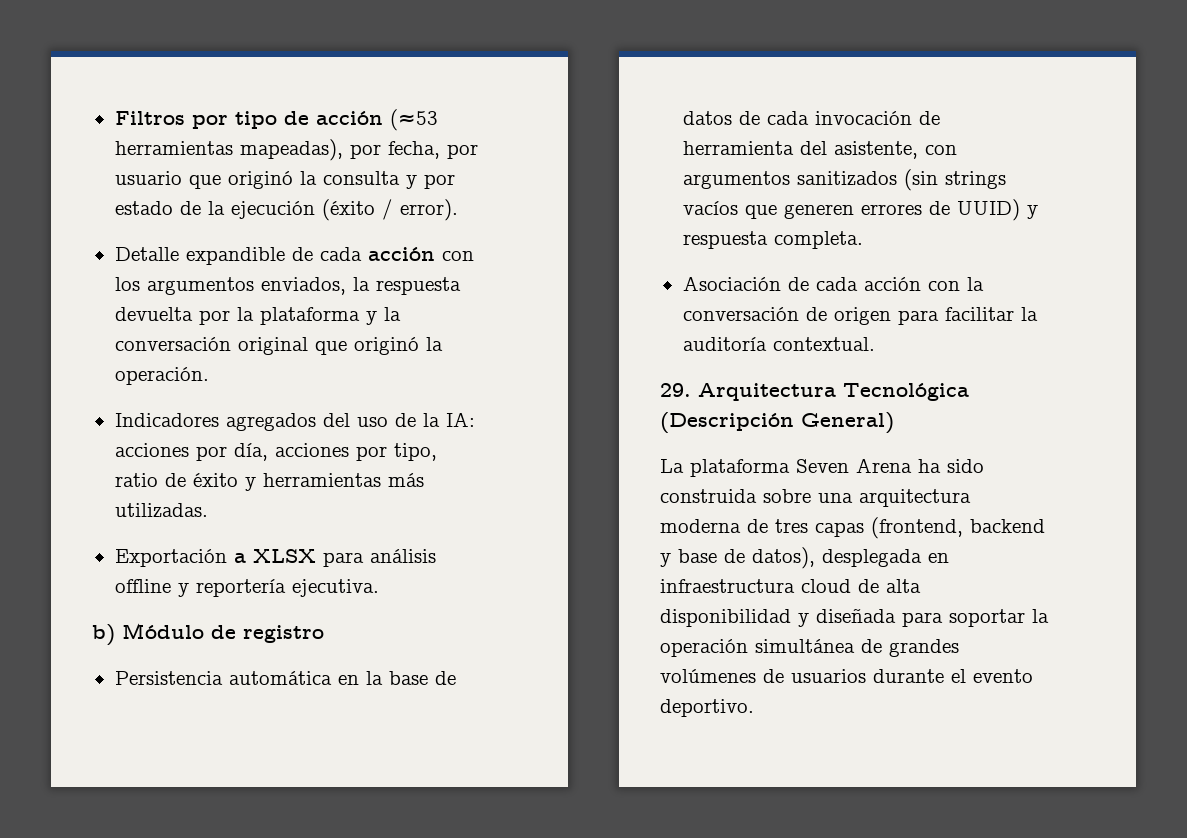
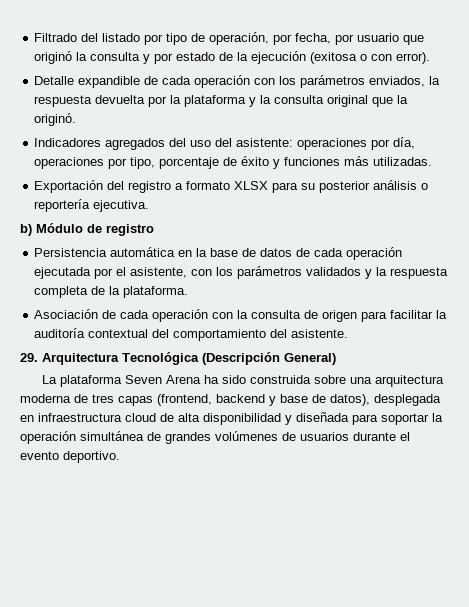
- Filtros por tipo de acción (≈53 herramientas mapeadas), por fecha, por usuario que originó la consulta y por estado de la ejecución (éxito / error).
+ Filtrado del listado por tipo de operación, por fecha, por usuario que originó la consulta y por estado de la ejecución (exitosa o con error).
- Detalle expandible de cada acción con los argumentos enviados, la respuesta devuelta por la plataforma y la conversación original que originó la operación.
+ Detalle expandible de cada operación con los parámetros enviados, la respuesta devuelta por la plataforma y la consulta original que la originó.
- Indicadores agregados del uso de la IA: acciones por día, acciones por tipo, ratio de éxito y herramientas más utilizadas.
+ Indicadores agregados del uso del asistente: operaciones por día, operaciones por tipo, porcentaje de éxito y funciones más utilizadas.
- Exportación a XLSX para análisis offline y reportería ejecutiva.
+ Exportación del registro a formato XLSX para su posterior análisis o reportería ejecutiva.
- Persistencia automática en la base de datos de cada invocación de herramienta del asistente, con argumentos sanitizados (sin strings vacíos que generen errores de UUID) y respuesta completa.
+ Persistencia automática en la base de datos de cada operación ejecutada por el asistente, con los parámetros validados y la respuesta completa de la plataforma.
- Asociación de cada acción con la conversación de origen para facilitar la auditoría contextual.
+ Asociación de cada operación con la consulta de origen para facilitar la auditoría contextual del comportamiento del asistente.

